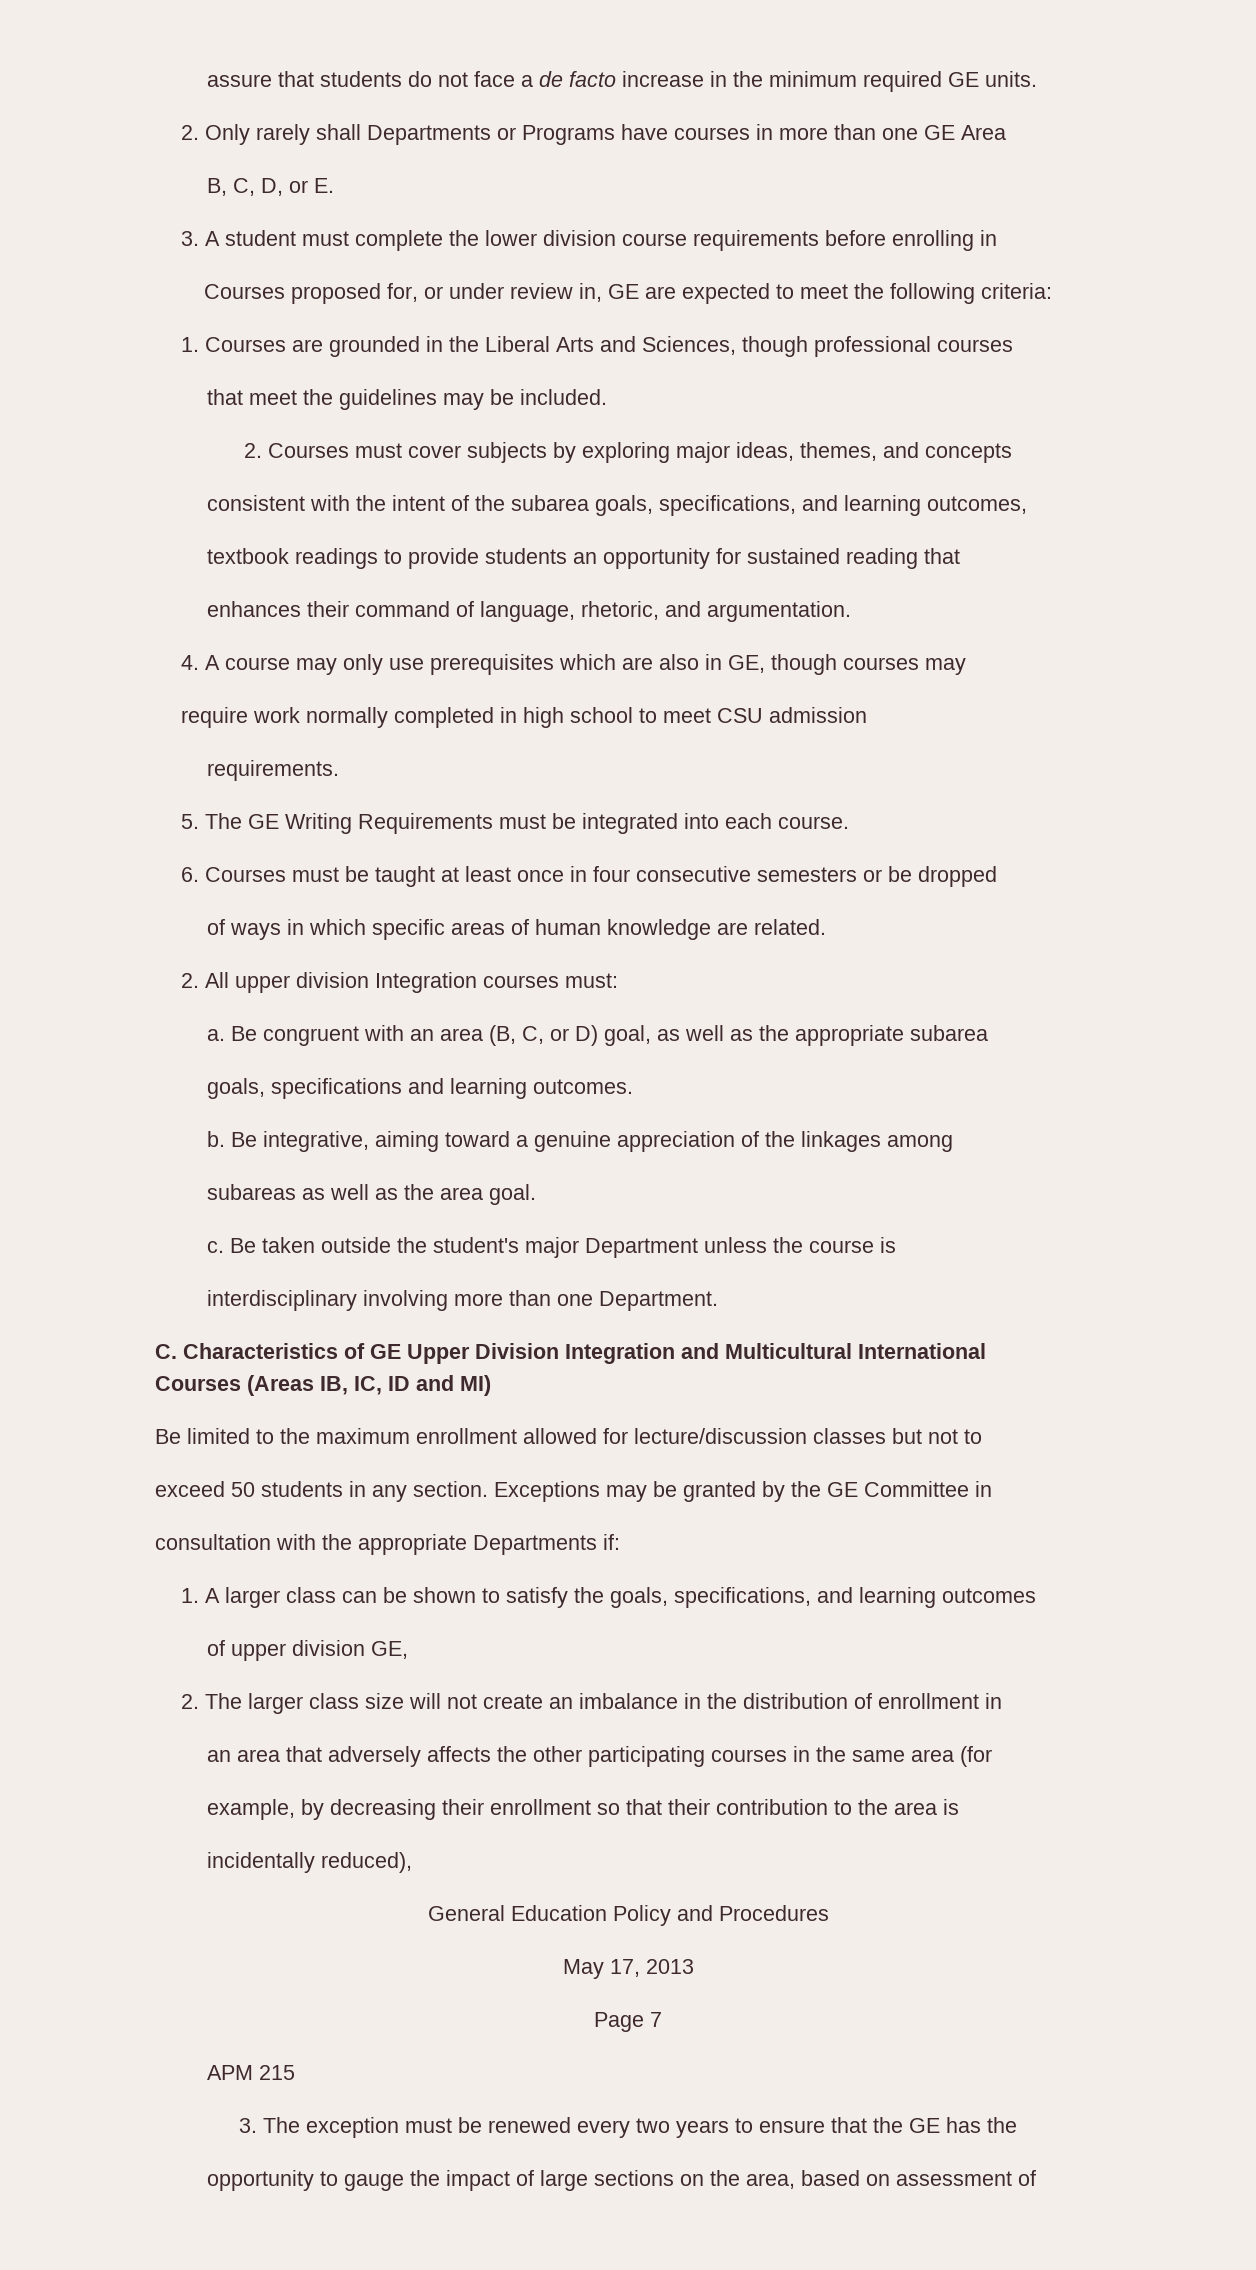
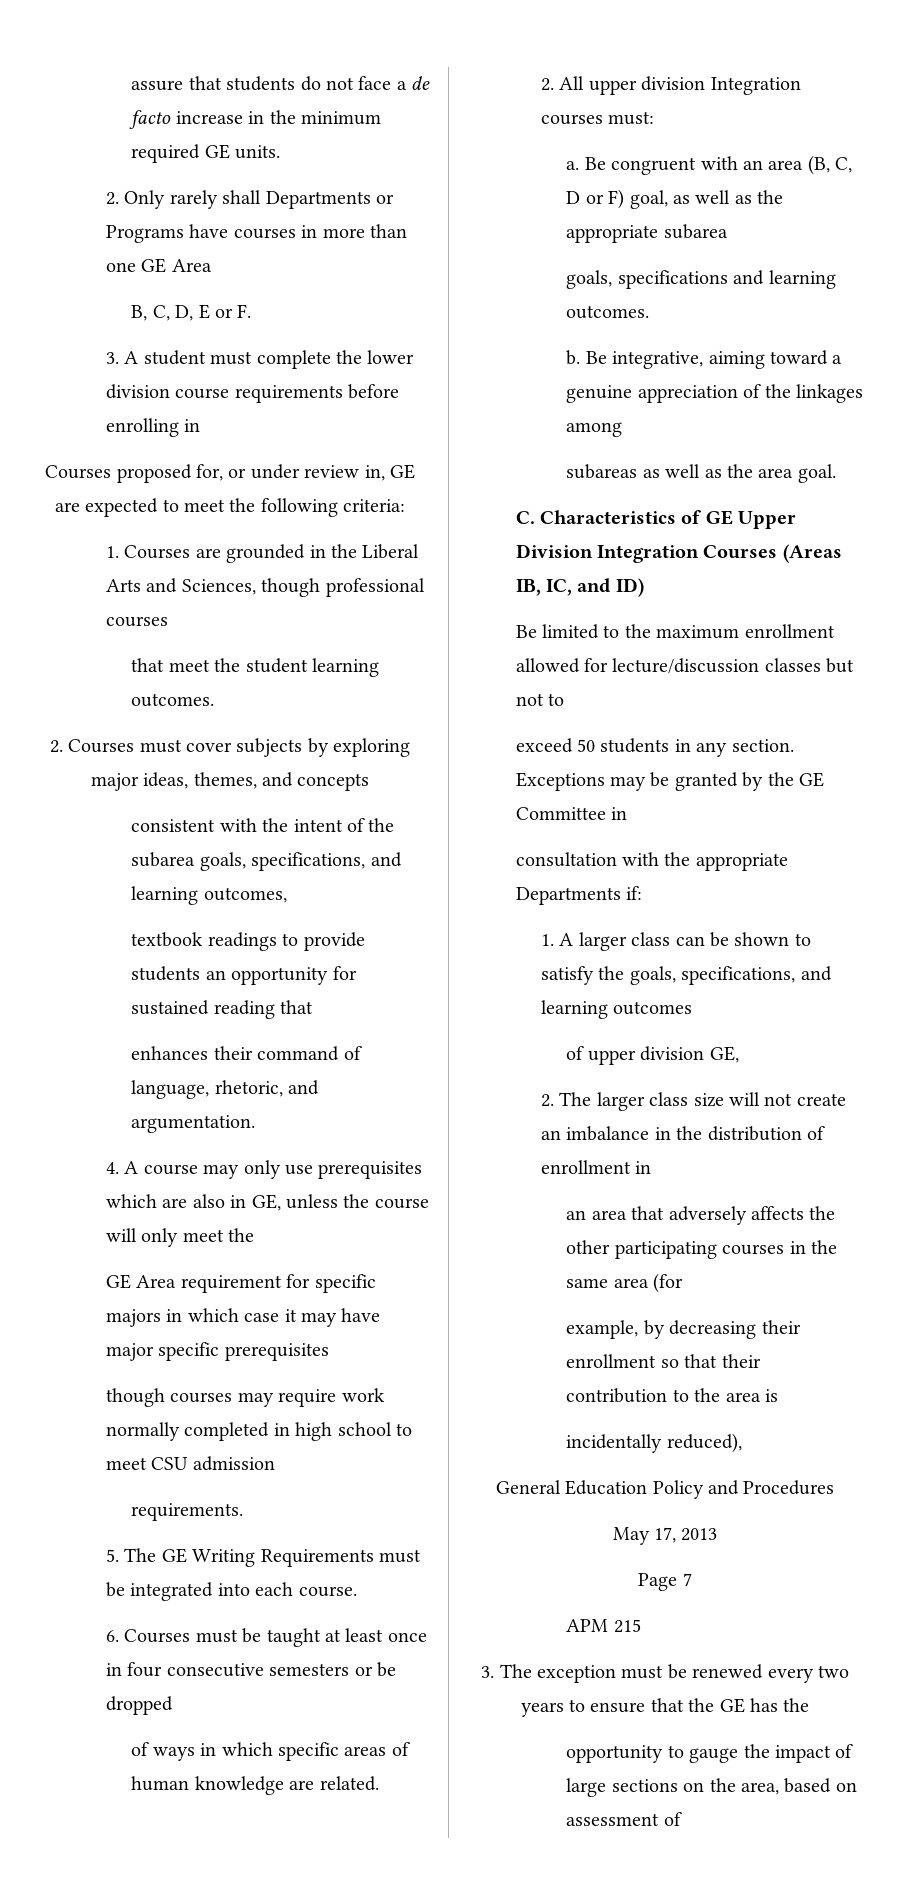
- B, C, D, or E.
+ B, C, D, E or F.
- that meet the guidelines may be included.
+ that meet the student learning outcomes.
- 4. A course may only use prerequisites which are also in GE, though courses may
- require work normally completed in high school to meet CSU admission
+ 4. A course may only use prerequisites which are also in GE, unless the course will only meet the
+ GE Area requirement for specific majors in which case it may have major specific prerequisites
+ though courses may require work normally completed in high school to meet CSU admission
- Be congruent with an area (B, C, or D) goal, as well as the appropriate subarea
+ Be congruent with an area (B, C, D or F) goal, as well as the appropriate subarea
- c. Be taken outside the student's major Department unless the course is
- interdisciplinary involving more than one Department.
- C. Characteristics of GE Upper Division Integration and Multicultural International
- Courses (Areas IB, IC, ID and MI)
+ C. Characteristics of GE Upper Division Integration Courses (Areas IB, IC, and ID)

